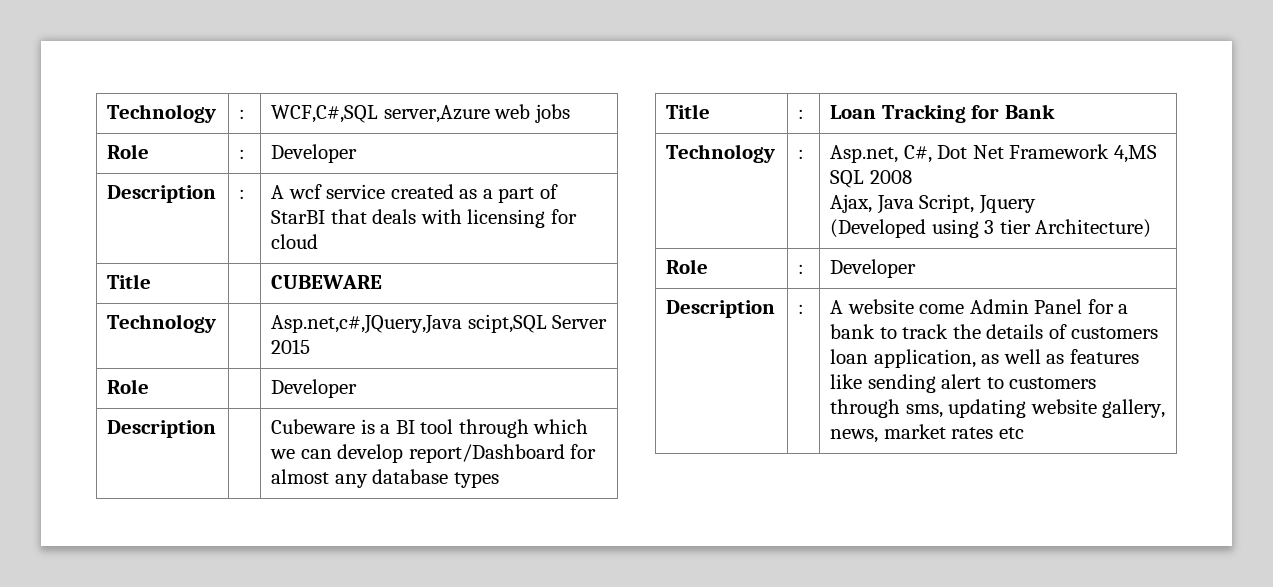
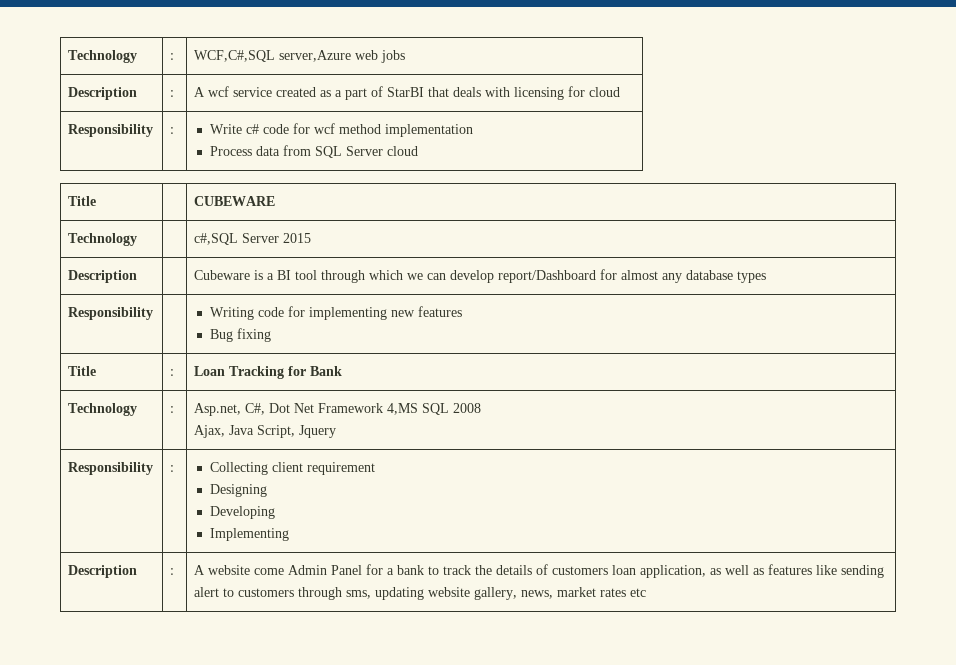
  Technology | : | WCF,C#,SQL server,Azure web jobs
- Role | : | Developer
+ Responsibility | : | Write c# code for wcf method implementation
+ Process data from SQL Server cloud
- Technology | | Asp.net,c#,JQuery,Java scipt,SQL Server 2015
+ Technology | | c#,SQL Server 2015
- Role | | Developer
+ Responsibility | | Writing code for implementing new features
+ Bug fixing
  Technology | : | Asp.net, C#, Dot Net Framework 4,MS SQL 2008
  Ajax, Java Script, Jquery
- (Developed using 3 tier Architecture)
- Role | : | Developer
+ Responsibility | : | Collecting client requirement
+ Designing
+ Developing
+ Implementing

